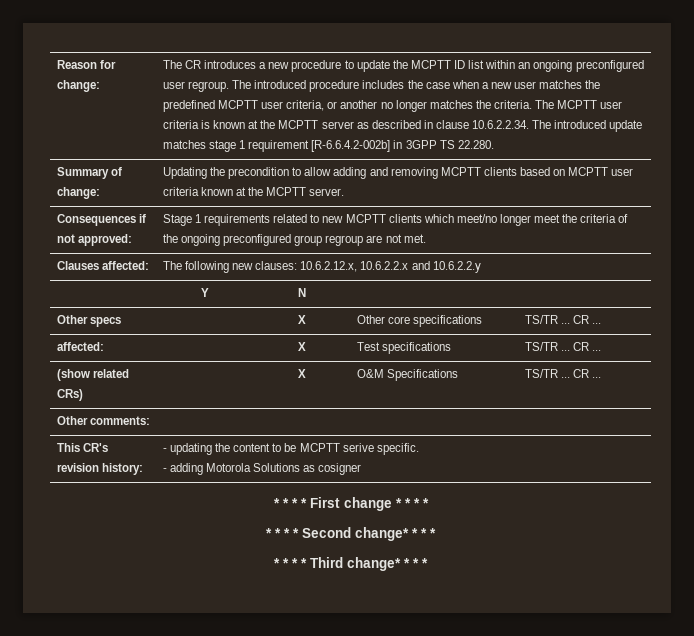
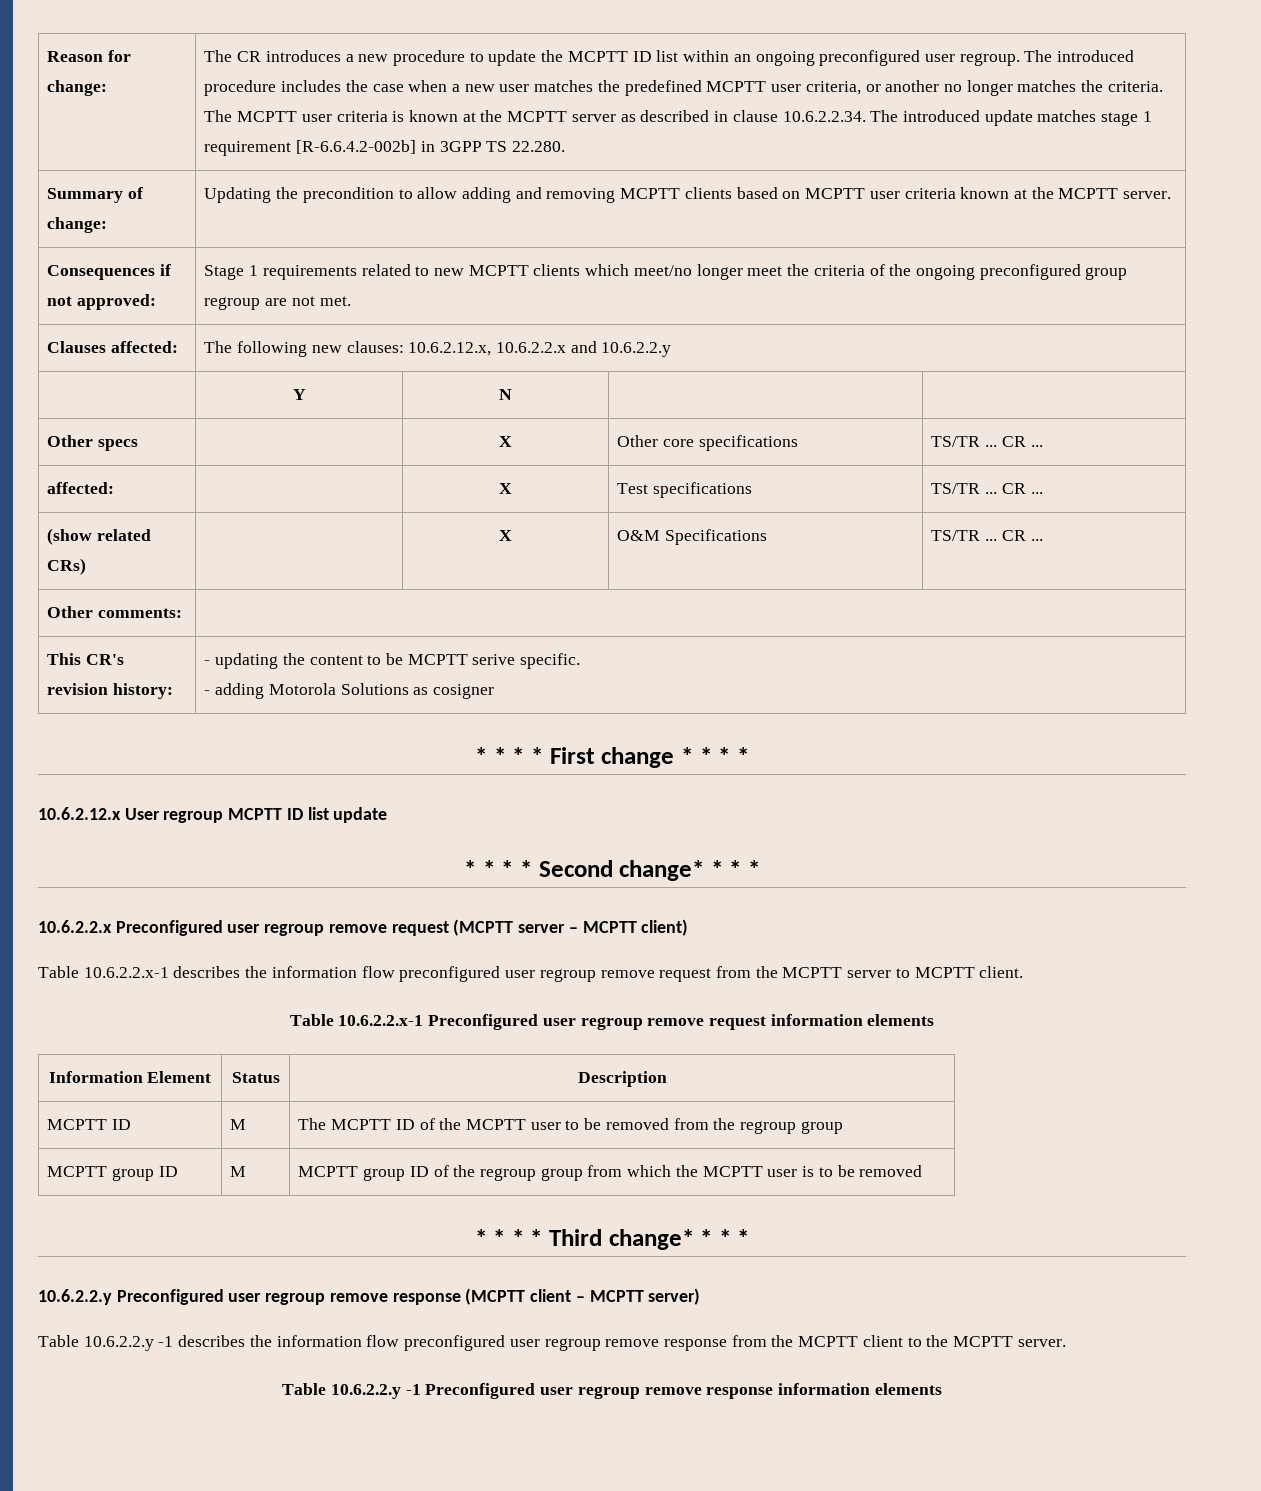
+ 10.6.2.12.x User regroup MCPTT ID list update
+ 10.6.2.2.x Preconfigured user regroup remove request (MCPTT server – MCPTT client)
+ Table 10.6.2.2.x-1 describes the information flow preconfigured user regroup remove request from the MCPTT server to MCPTT client.
+ Table 10.6.2.2.x-1 Preconfigured user regroup remove request information elements
+ Information Element | Status | Description
+ MCPTT ID | M | The MCPTT ID of the MCPTT user to be removed from the regroup group
+ MCPTT group ID | M | MCPTT group ID of the regroup group from which the MCPTT user is to be removed
+ 10.6.2.2.y Preconfigured user regroup remove response (MCPTT client – MCPTT server)
+ Table 10.6.2.2.y -1 describes the information flow preconfigured user regroup remove response from the MCPTT client to the MCPTT server.
+ Table 10.6.2.2.y -1 Preconfigured user regroup remove response information elements

